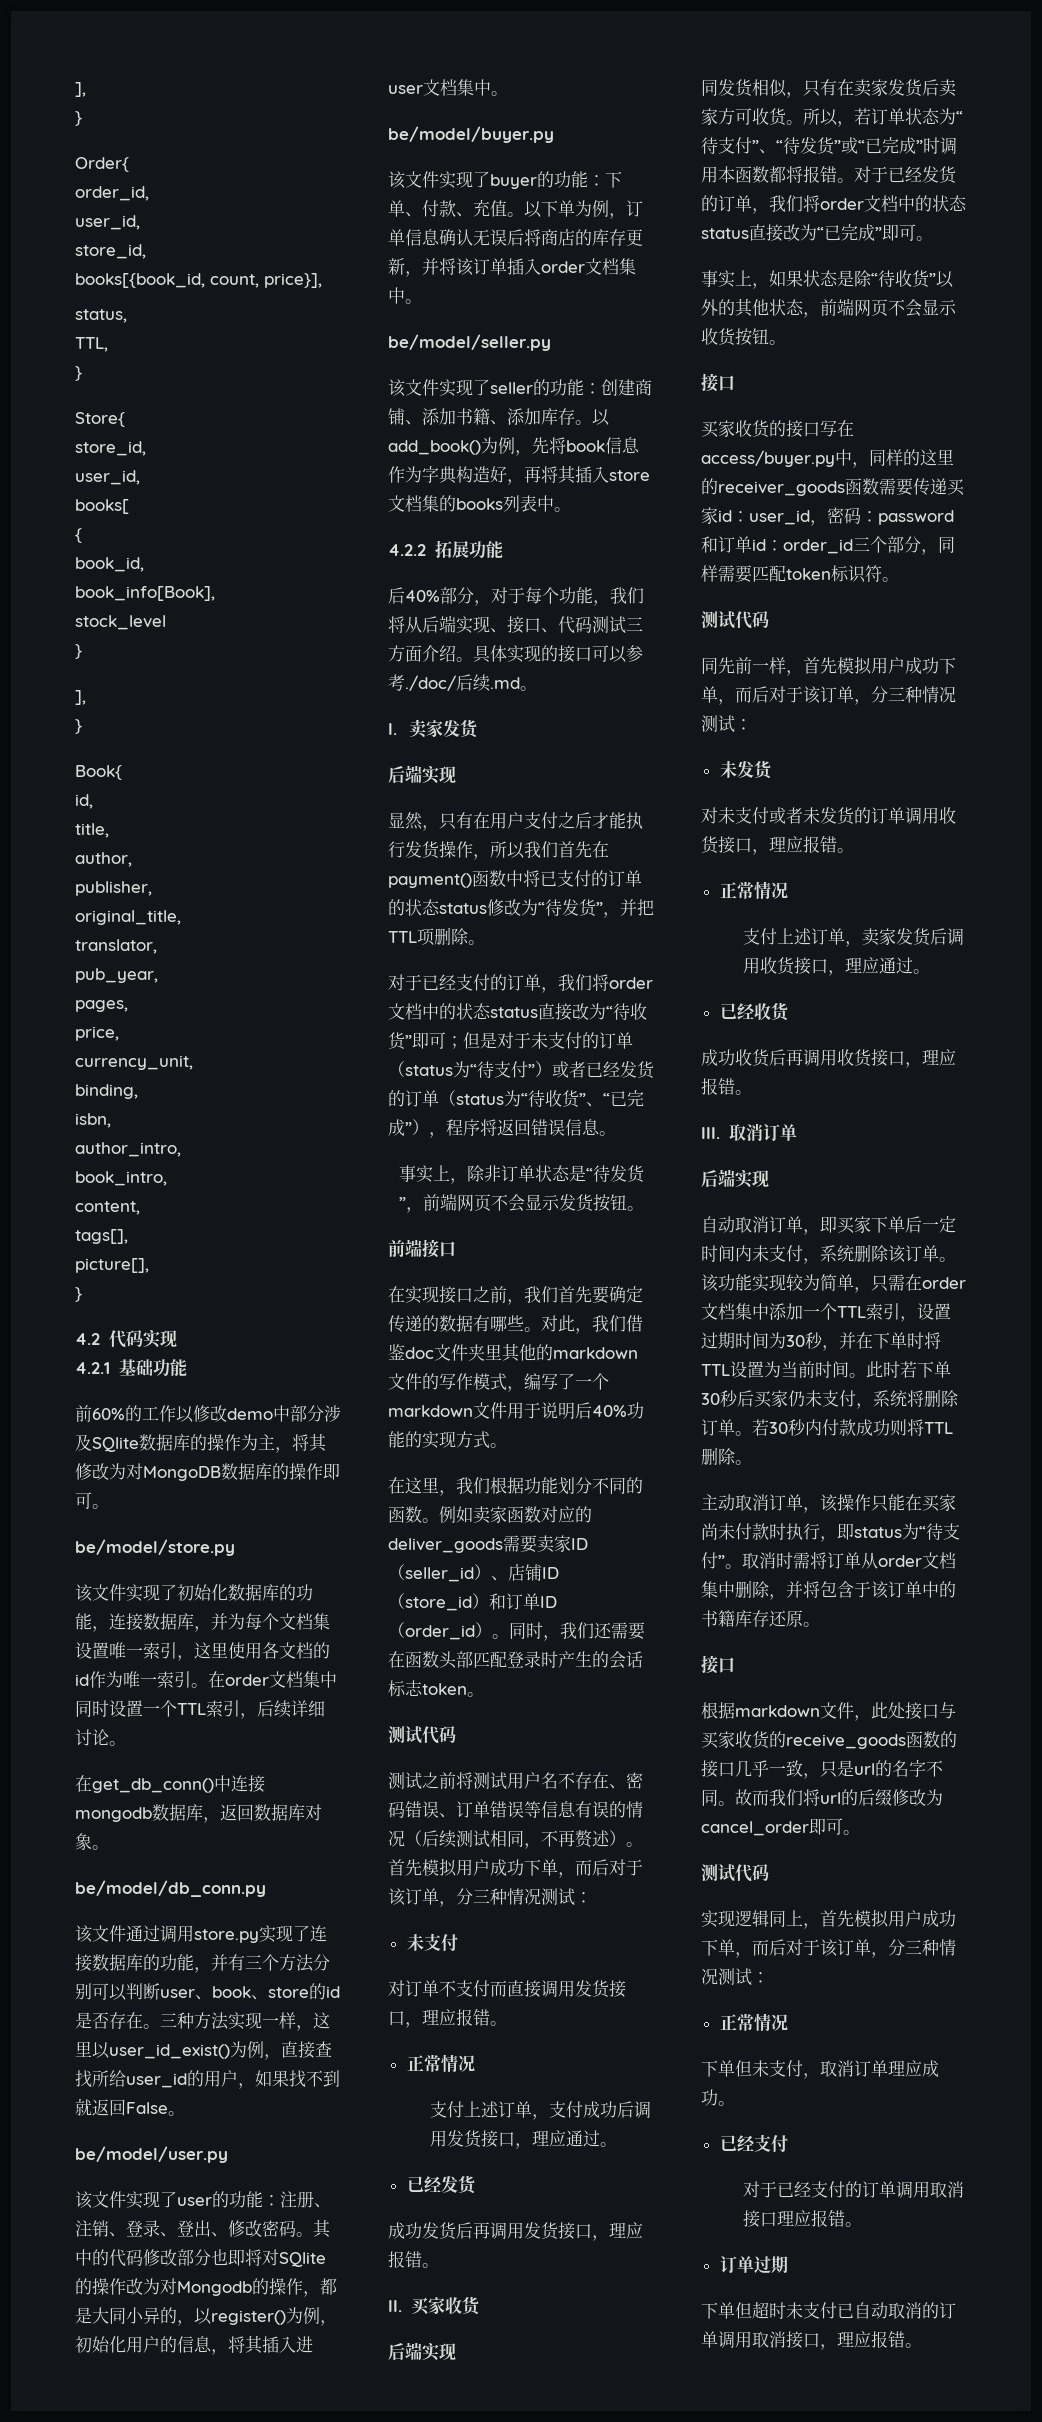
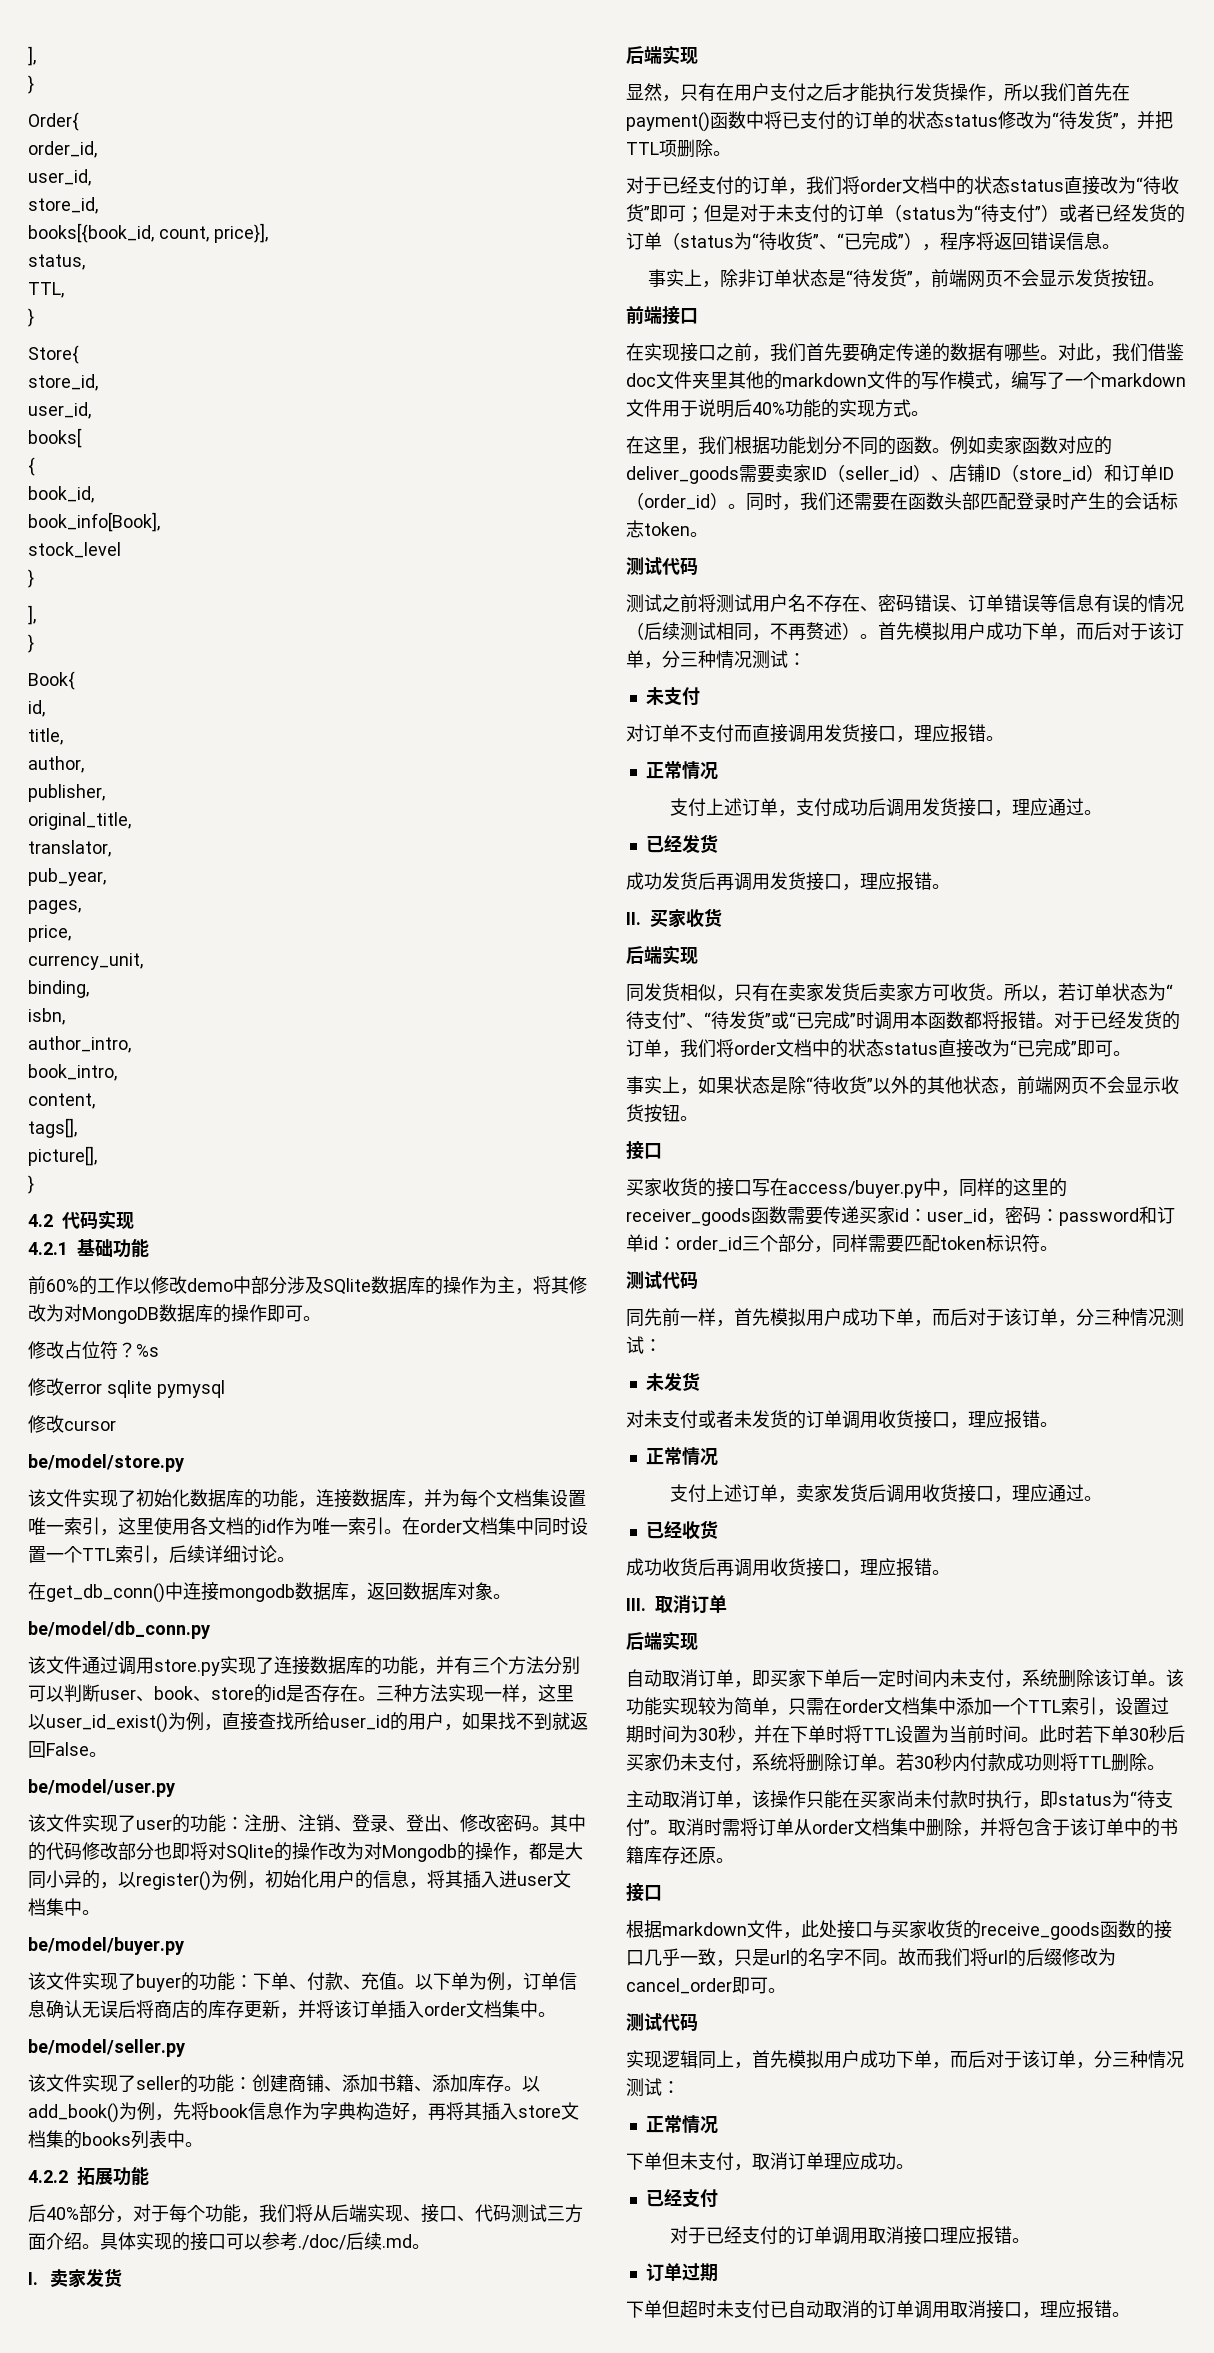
+ 修改占位符？%s
+ 修改error sqlite pymysql
+ 修改cursor

